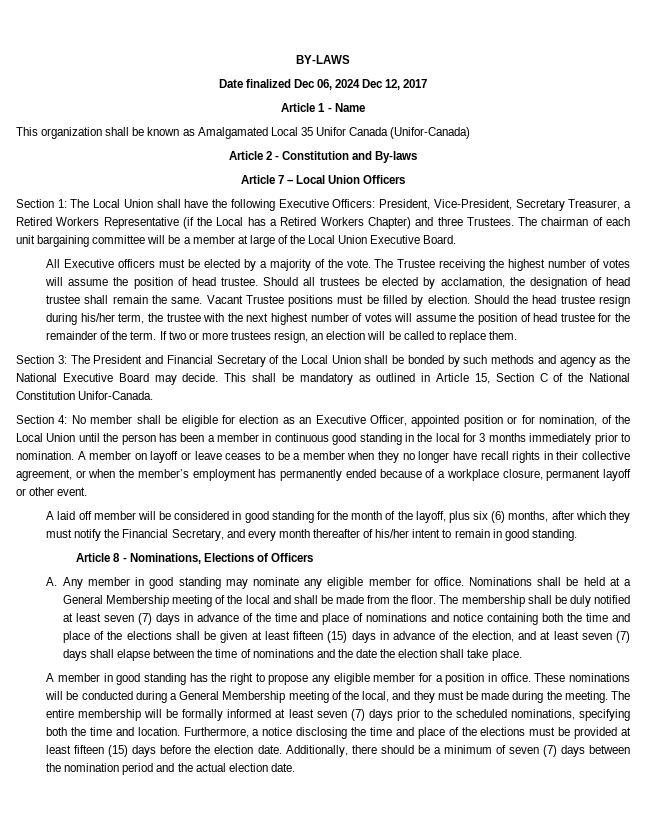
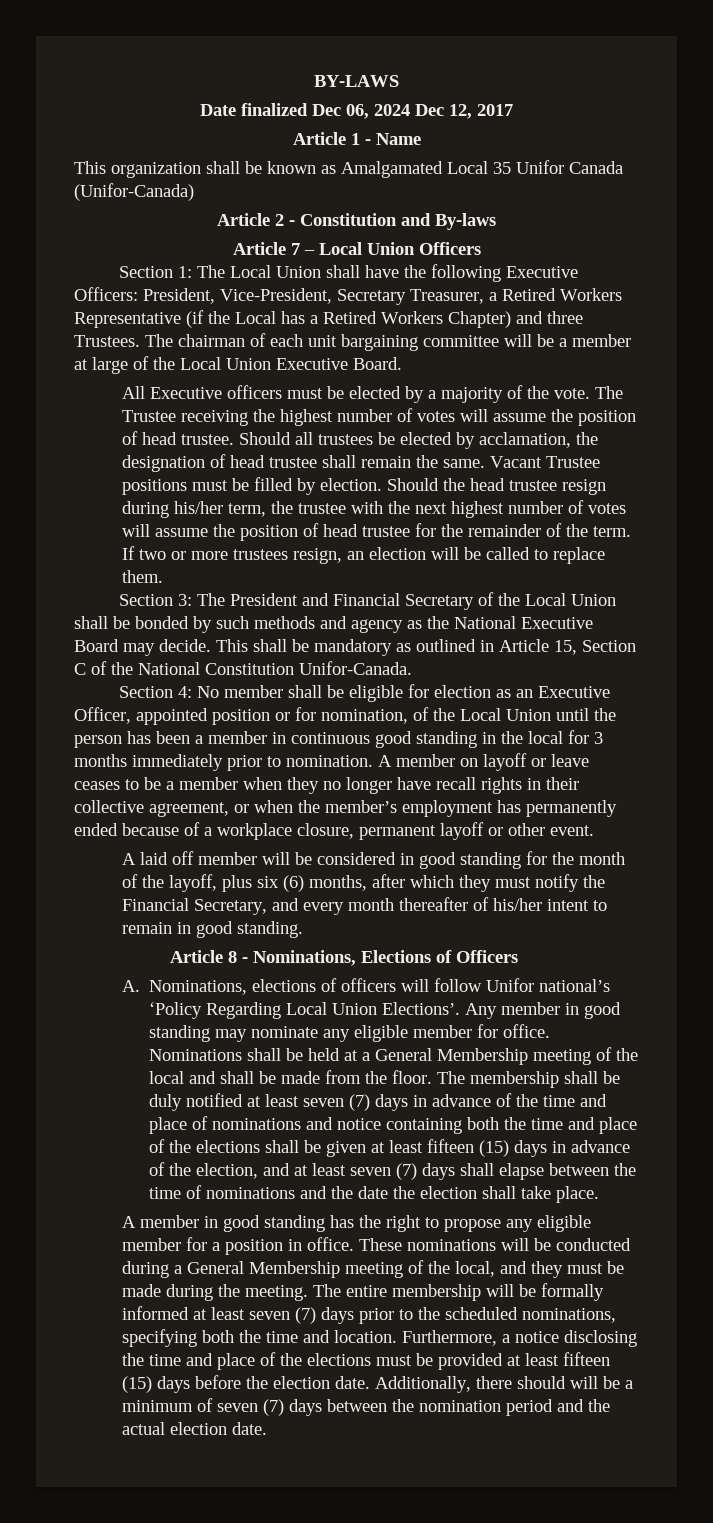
- A. Any member in good standing may nominate any eligible member for office.
+ A. Nominations, elections of officers will follow Unifor national’s ‘Policy Regarding Local Union Elections’. Any member in good standing may nominate any eligible member for office.
- Additionally, there should be a minimum of seven (7) days between the nomination period and the actual election date.
+ Additionally, there should will be a minimum of seven (7) days between the nomination period and the actual election date.

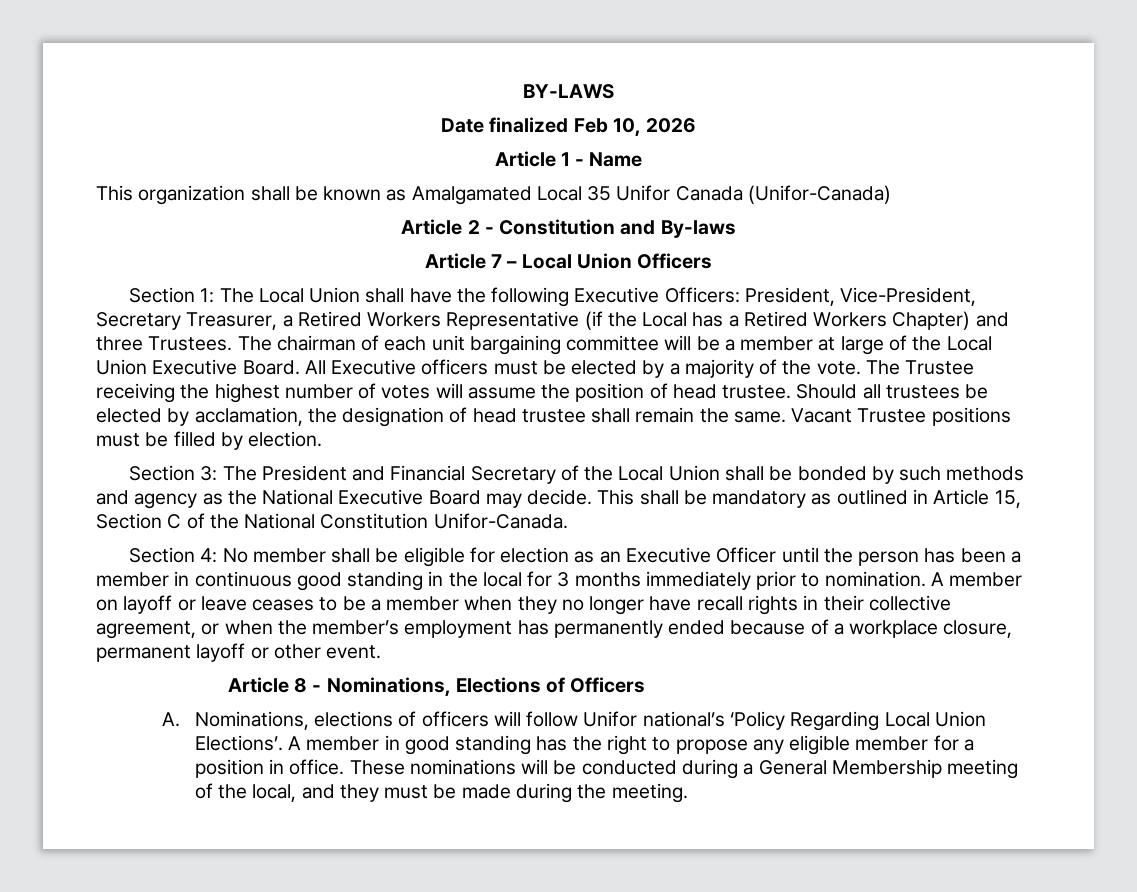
- Date finalized Dec 06, 2024 Dec 12, 2017
+ Date finalized Feb 10, 2026
- The chairman of each unit bargaining committee will be a member at large of the Local Union Executive Board.
- All Executive officers must be elected by a majority of the vote.
+ The chairman of each unit bargaining committee will be a member at large of the Local Union Executive Board. All Executive officers must be elected by a majority of the vote.
- Should the head trustee resign during his/her term, the trustee with the next highest number of votes will assume the position of head trustee for the remainder of the term. If two or more trustees resign, an election will be called to replace them.
- Section 4: No member shall be eligible for election as an Executive Officer, appointed position or for nomination, of the Local Union until the person has been a member in continuous good standing in the local for 3 months immediately prior to nomination.
+ Section 4: No member shall be eligible for election as an Executive Officer until the person has been a member in continuous good standing in the local for 3 months immediately prior to nomination.
- A laid off member will be considered in good standing for the month of the layoff, plus six (6) months, after which they must notify the Financial Secretary, and every month thereafter of his/her intent to remain in good standing.
- A. Nominations, elections of officers will follow Unifor national’s ‘Policy Regarding Local Union Elections’. Any member in good standing may nominate any eligible member for office. Nominations shall be held at a General Membership meeting of the local and shall be made from the floor. The membership shall be duly notified at least seven (7) days in advance of the time and place of nominations and notice containing both the time and place of the elections shall be given at least fifteen (15) days in advance of the election, and at least seven (7) days shall elapse between the time of nominations and the date the election shall take place.
- A member in good standing has the right to propose any eligible member for a position in office.
+ A. Nominations, elections of officers will follow Unifor national’s ‘Policy Regarding Local Union Elections’. A member in good standing has the right to propose any eligible member for a position in office.
- The entire membership will be formally informed at least seven (7) days prior to the scheduled nominations, specifying both the time and location. Furthermore, a notice disclosing the time and place of the elections must be provided at least fifteen (15) days before the election date. Additionally, there should will be a minimum of seven (7) days between the nomination period and the actual election date.

